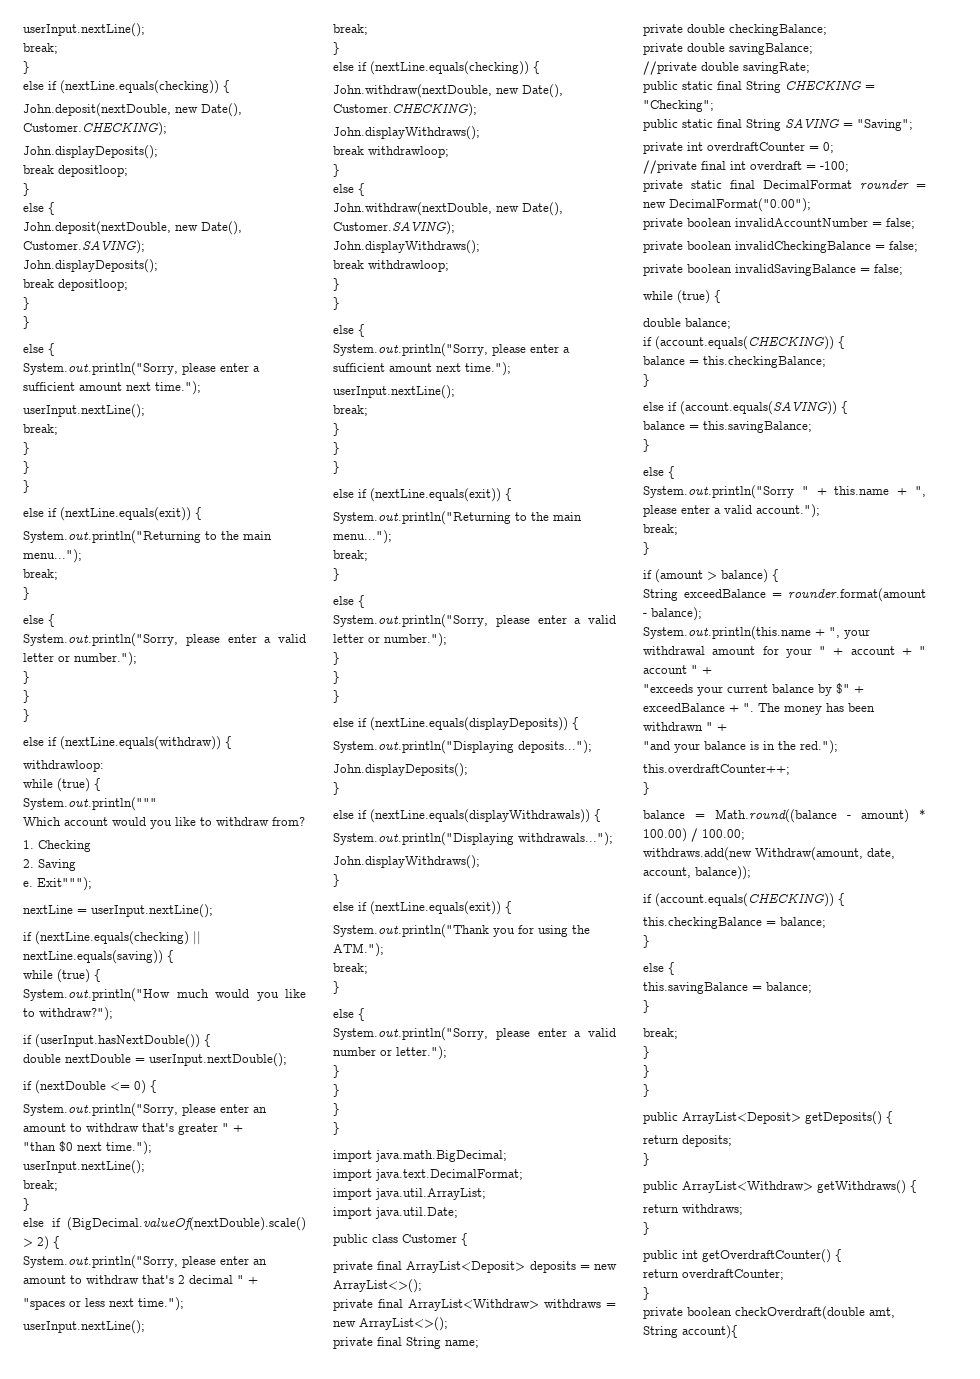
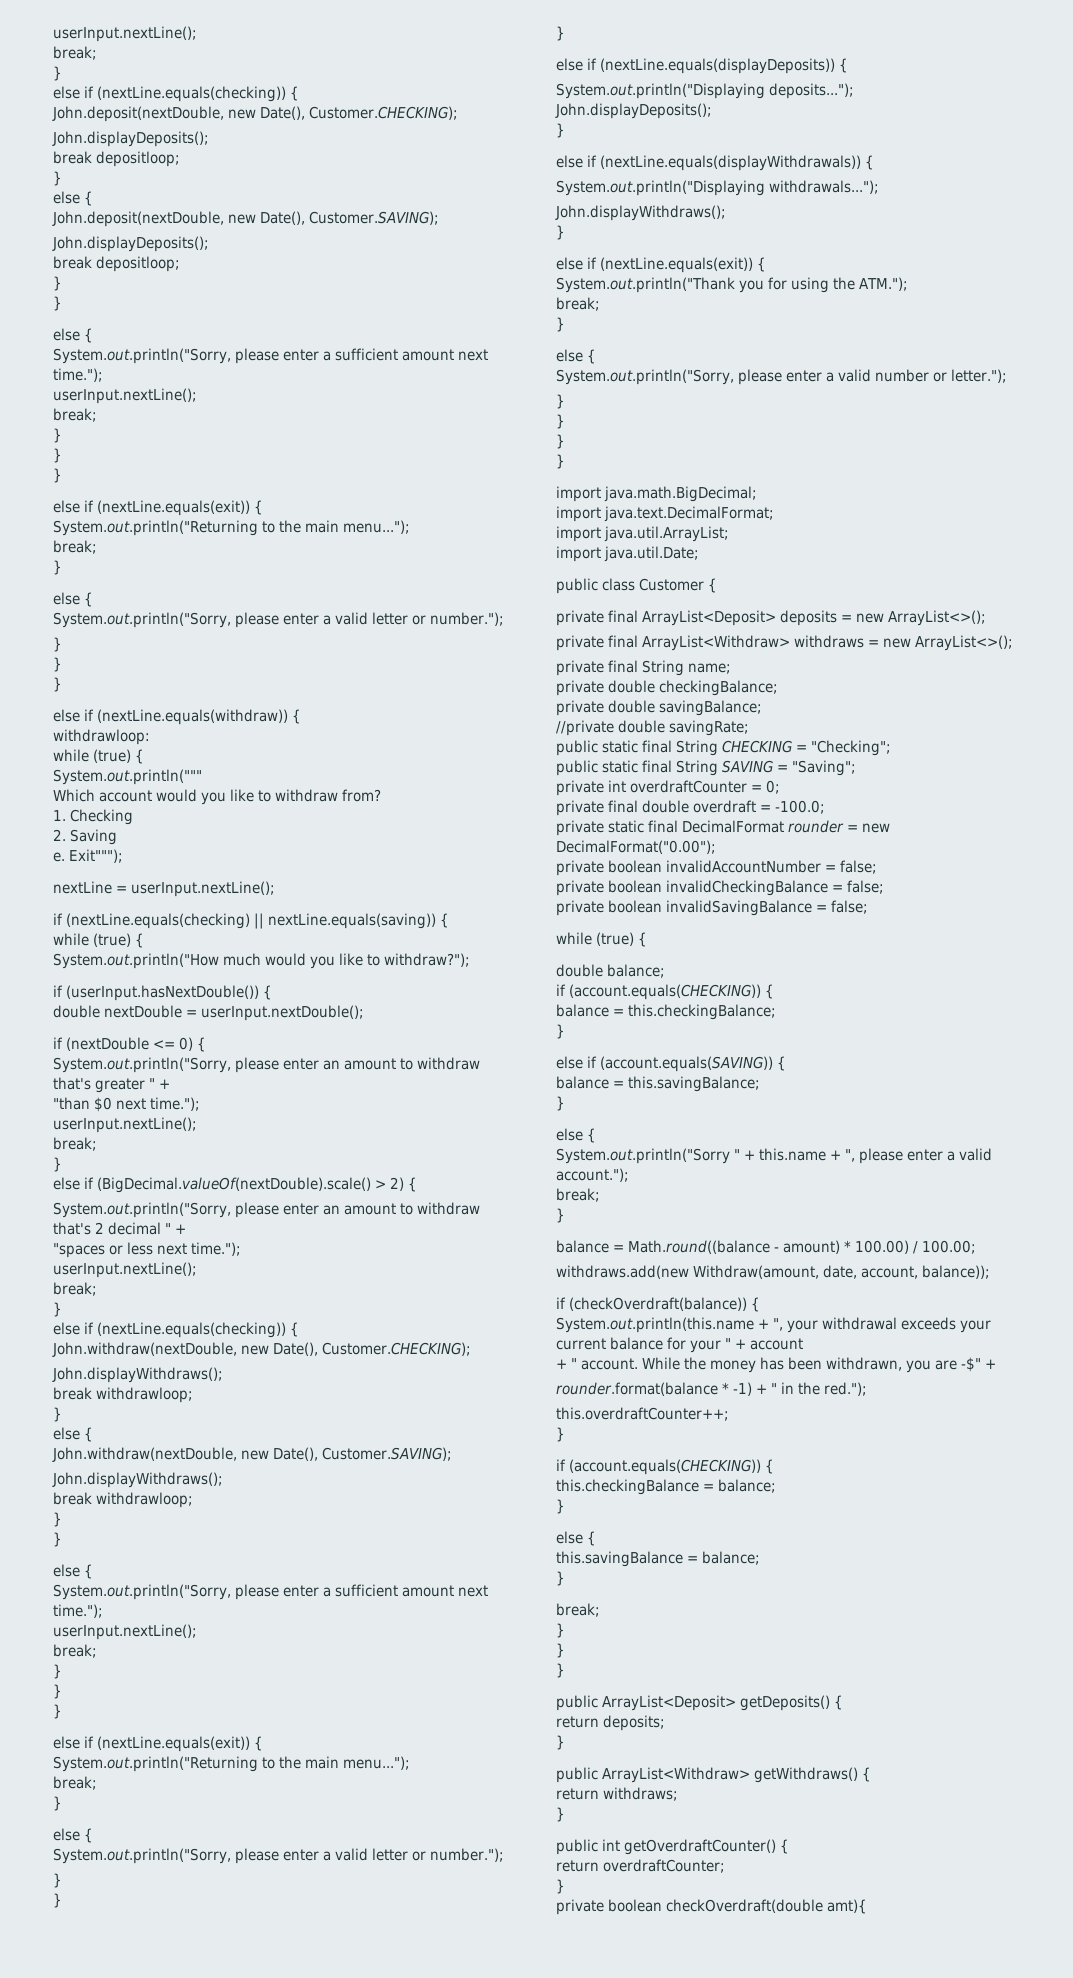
- //private final int overdraft = -100;
+ private final double overdraft = -100.0;
- if (amount > balance) {
- String exceedBalance = rounder.format(amount - balance);
- System.out.println(this.name + ", your withdrawal amount for your " + account + " account " +
- "exceeds your current balance by $" + exceedBalance + ". The money has been withdrawn " +
- "and your balance is in the red.");
- this.overdraftCounter++;
- }
+ if (checkOverdraft(balance)) {
+ System.out.println(this.name + ", your withdrawal exceeds your current balance for your " + account
+ + " account. While the money has been withdrawn, you are -$" +
+ rounder.format(balance * -1) + " in the red.");
+ this.overdraftCounter++;
+ }
- private boolean checkOverdraft(double amt, String account){
+ private boolean checkOverdraft(double amt){

